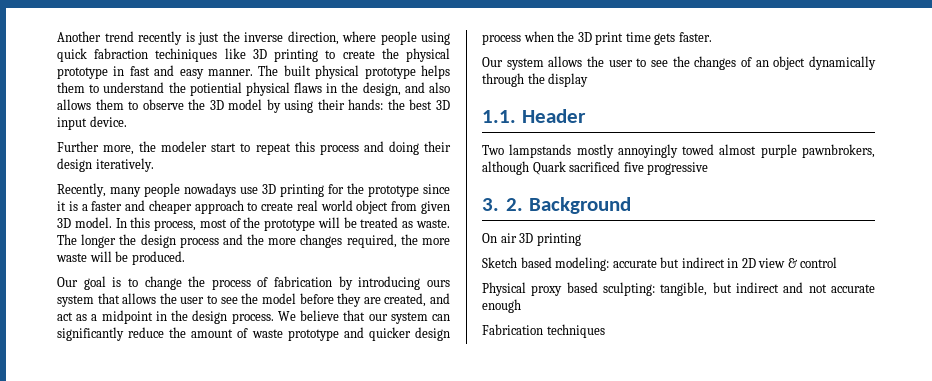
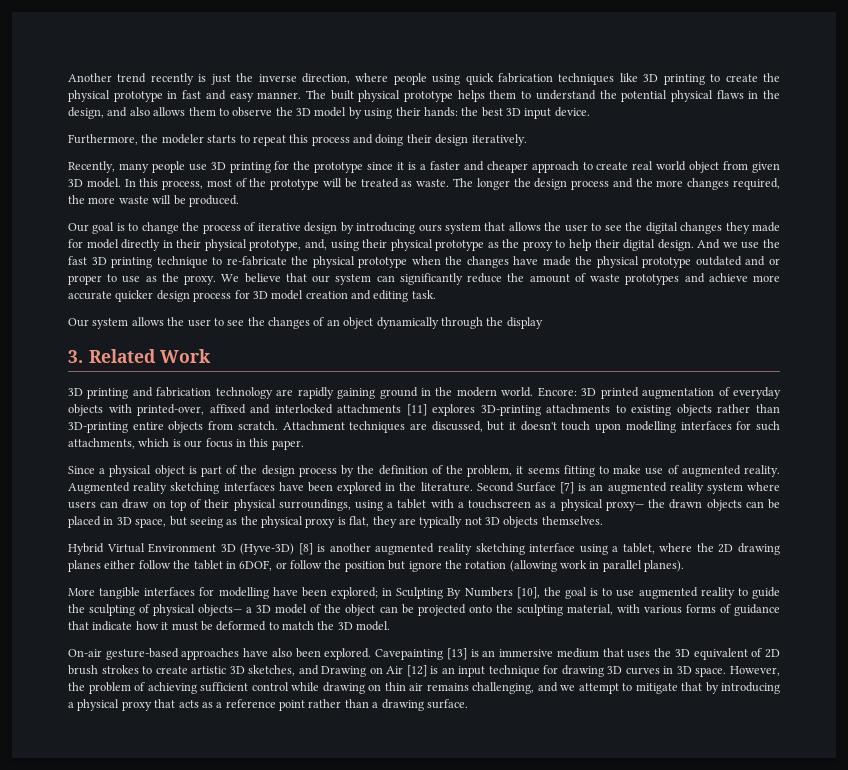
- Another trend recently is just the inverse direction, where people using quick fabraction techiniques like 3D printing to create the physical prototype in fast and easy manner.
+ Another trend recently is just the inverse direction, where people using quick fabrication techniques like 3D printing to create the physical prototype in fast and easy manner.
- The built physical prototype helps them to understand the potiential physical flaws in the design, and also allows them to observe the 3D model by using their hands: the best 3D input device.
+ The built physical prototype helps them to understand the potential physical flaws in the design, and also allows them to observe the 3D model by using their hands: the best 3D input device.
- Further more, the modeler start to repeat this process and doing their design iteratively.
+ Furthermore, the modeler starts to repeat this process and doing their design iteratively.
- Recently, many people nowadays use 3D printing for the prototype since it is a faster and cheaper approach to create real world object from given 3D model.
+ Recently, many people use 3D printing for the prototype since it is a faster and cheaper approach to create real world object from given 3D model.
- Our goal is to change the process of fabrication by introducing ours system that allows the user to see the model before they are created, and act as a midpoint in the design process.
+ Our goal is to change the process of iterative design by introducing ours system that allows the user to see the digital changes they made for model directly in their physical prototype, and, using their physical prototype as the proxy to help their digital design. And we use the fast 3D printing technique to re-fabricate the physical prototype when the changes have made the physical prototype outdated and or proper to use as the proxy.
- We believe that our system can significantly reduce the amount of waste prototype and quicker design process when the 3D print time gets faster.
+ We believe that our system can significantly reduce the amount of waste prototypes and achieve more accurate quicker design process for 3D model creation and editing task.
- 1.1. Header
- Two lampstands mostly annoyingly towed almost purple pawnbrokers, although Quark sacrificed five progressive
- 3. 2. Background
- On air 3D printing
- Sketch based modeling: accurate but indirect in 2D view & control
- Physical proxy based sculpting: tangible, but indirect and not accurate enough
- Fabrication techniques
+ 3. Related Work
+ 3D printing and fabrication technology are rapidly gaining ground in the modern world. Encore: 3D printed augmentation of everyday objects with printed-over, affixed and interlocked attachments [11] explores 3D-printing attachments to existing objects rather than 3D-printing entire objects from scratch. Attachment techniques are discussed, but it doesn't touch upon modelling interfaces for such attachments, which is our focus in this paper.
+ Since a physical object is part of the design process by the definition of the problem, it seems fitting to make use of augmented reality. Augmented reality sketching interfaces have been explored in the literature. Second Surface [7] is an augmented reality system where users can draw on top of their physical surroundings, using a tablet with a touchscreen as a physical proxy— the drawn objects can be placed in 3D space, but seeing as the physical proxy is flat, they are typically not 3D objects themselves.
+ Hybrid Virtual Environment 3D (Hyve-3D) [8] is another augmented reality sketching interface using a tablet, where the 2D drawing planes either follow the tablet in 6DOF, or follow the position but ignore the rotation (allowing work in parallel planes).
+ More tangible interfaces for modelling have been explored; in Sculpting By Numbers [10], the goal is to use augmented reality to guide the sculpting of physical objects— a 3D model of the object can be projected onto the sculpting material, with various forms of guidance that indicate how it must be deformed to match the 3D model.
+ On-air gesture-based approaches have also been explored. Cavepainting [13] is an immersive medium that uses the 3D equivalent of 2D brush strokes to create artistic 3D sketches, and Drawing on Air [12] is an input technique for drawing 3D curves in 3D space. However, the problem of achieving sufficient control while drawing on thin air remains challenging, and we attempt to mitigate that by introducing a physical proxy that acts as a reference point rather than a drawing surface.

